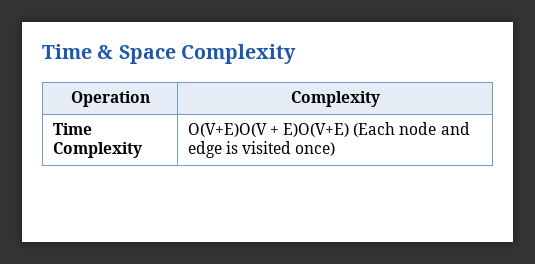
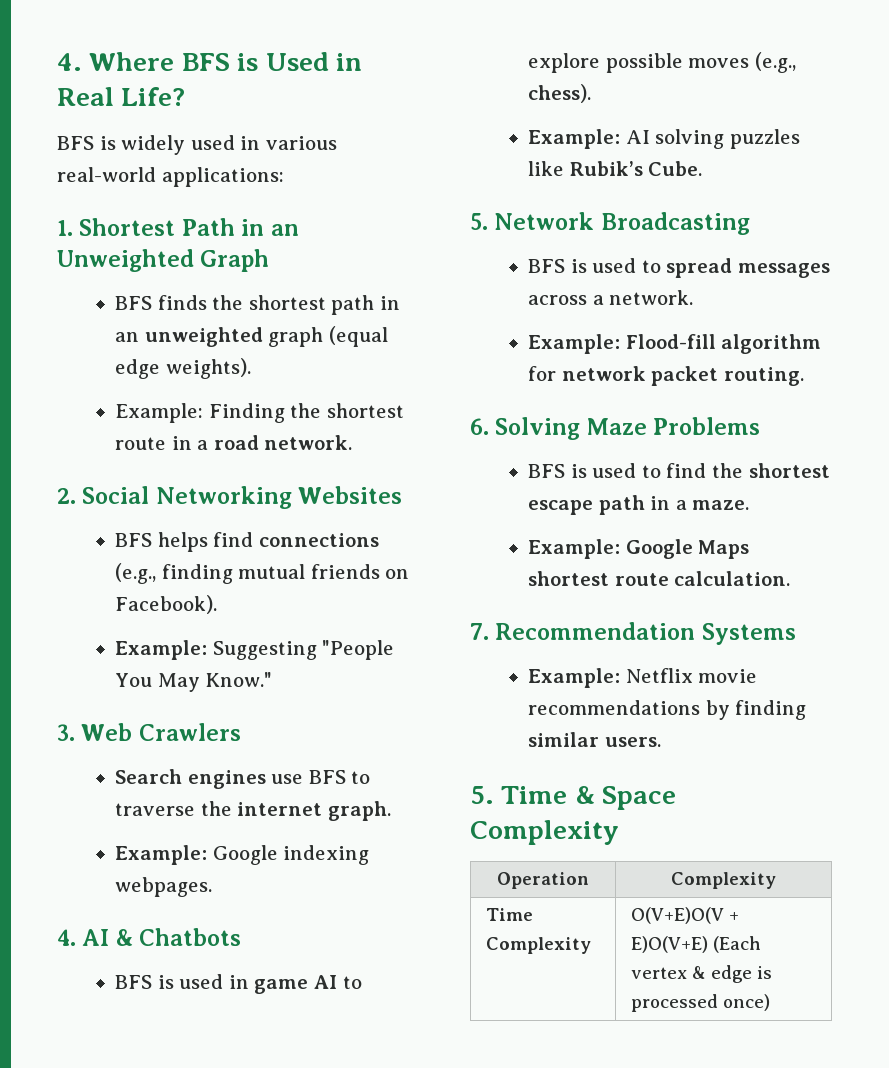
- Time & Space Complexity
+ 4. Where BFS is Used in Real Life?
+ BFS is widely used in various real-world applications:
+ 1. Shortest Path in an Unweighted Graph
+ BFS finds the shortest path in an unweighted graph (equal edge weights).
+ Example: Finding the shortest route in a road network.
+ 2. Social Networking Websites
+ BFS helps find connections (e.g., finding mutual friends on Facebook).
+ Example: Suggesting "People You May Know."
+ 3. Web Crawlers
+ Search engines use BFS to traverse the internet graph.
+ Example: Google indexing webpages.
+ 4. AI & Chatbots
+ BFS is used in game AI to explore possible moves (e.g., chess).
+ Example: AI solving puzzles like Rubik’s Cube.
+ 5. Network Broadcasting
+ BFS is used to spread messages across a network.
+ Example: Flood-fill algorithm for network packet routing.
+ 6. Solving Maze Problems
+ BFS is used to find the shortest escape path in a maze.
+ Example: Google Maps shortest route calculation.
+ 7. Recommendation Systems
+ Example: Netflix movie recommendations by finding similar users.
+ 5. Time & Space Complexity
- Time Complexity | O(V+E)O(V + E)O(V+E) (Each node and edge is visited once)
+ Time Complexity | O(V+E)O(V + E)O(V+E) (Each vertex & edge is processed once)

